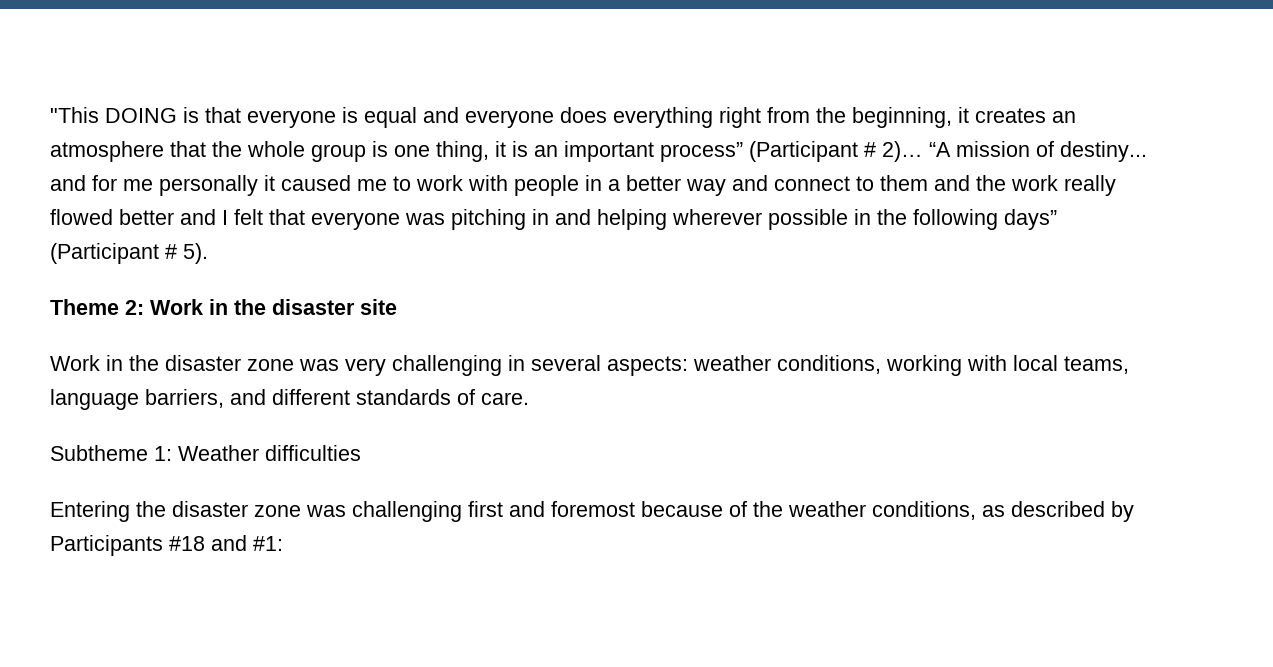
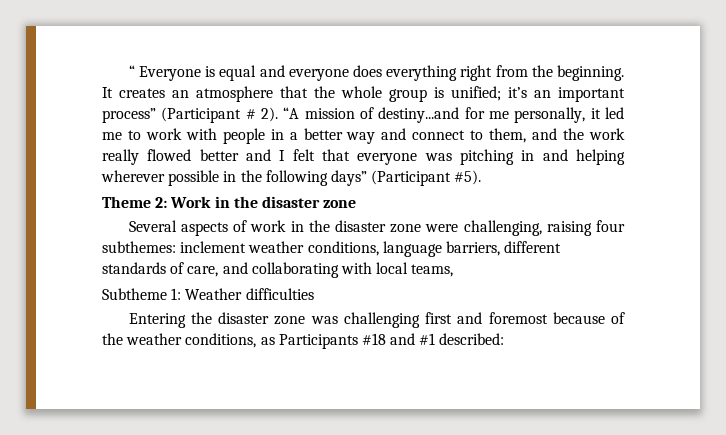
- "This DOING is that everyone is equal and everyone does everything right from the beginning, it creates an atmosphere that the whole group is one thing, it is an important process” (Participant # 2)…
+ “ Everyone is equal and everyone does everything right from the beginning. It creates an atmosphere that the whole group is unified; it’s an important process” (Participant # 2).
- “A mission of destiny... and for me personally it caused me to work with people in a better way and connect to them and the work really flowed better and I felt that everyone was pitching in and helping wherever possible in the following days” (Participant # 5).
+ “A mission of destiny...and for me personally, it led me to work with people in a better way and connect to them, and the work really flowed better and I felt that everyone was pitching in and helping wherever possible in the following days” (Participant #5).
- Theme 2: Work in the disaster site
- Work in the disaster zone was very challenging in several aspects: weather conditions, working with local teams, language barriers, and different standards of care.
+ Theme 2: Work in the disaster zone
+ Several aspects of work in the disaster zone were challenging, raising four subthemes: inclement weather conditions, language barriers, different standards of care, and collaborating with local teams,
- Entering the disaster zone was challenging first and foremost because of the weather conditions, as described by Participants #18 and #1:
+ Entering the disaster zone was challenging first and foremost because of the weather conditions, as Participants #18 and #1 described:

